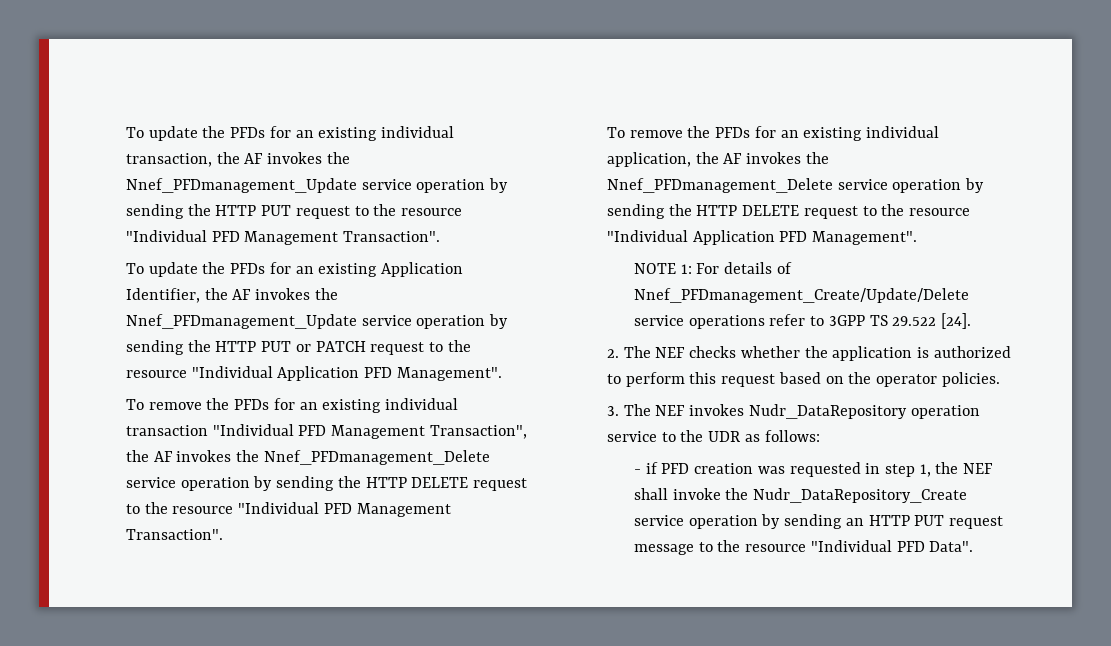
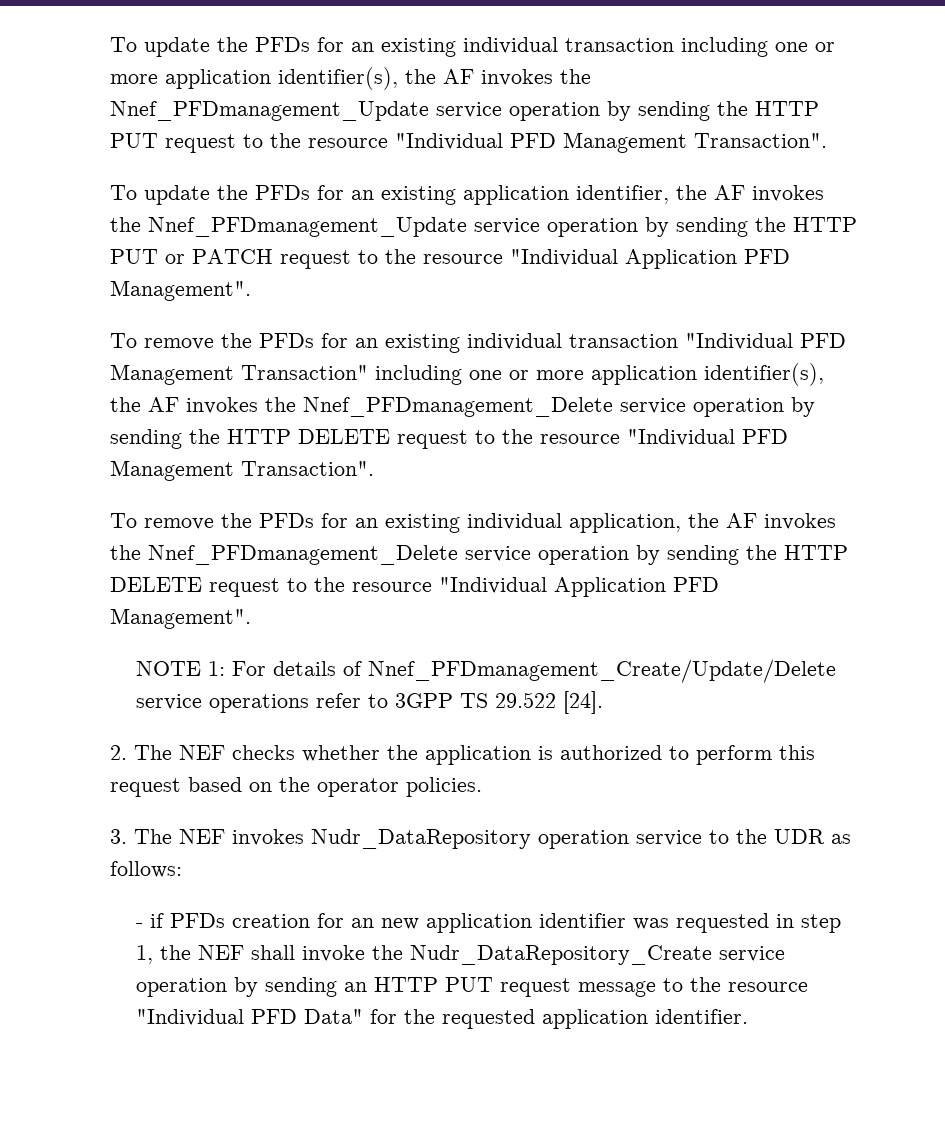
- To update the PFDs for an existing individual transaction, the AF invokes the Nnef_PFDmanagement_Update service operation by sending the HTTP PUT request to the resource "Individual PFD Management Transaction".
+ To update the PFDs for an existing individual transaction including one or more application identifier(s), the AF invokes the Nnef_PFDmanagement_Update service operation by sending the HTTP PUT request to the resource "Individual PFD Management Transaction".
- To update the PFDs for an existing Application Identifier, the AF invokes the Nnef_PFDmanagement_Update service operation by sending the HTTP PUT or PATCH request to the resource "Individual Application PFD Management".
+ To update the PFDs for an existing application identifier, the AF invokes the Nnef_PFDmanagement_Update service operation by sending the HTTP PUT or PATCH request to the resource "Individual Application PFD Management".
- To remove the PFDs for an existing individual transaction "Individual PFD Management Transaction", the AF invokes the Nnef_PFDmanagement_Delete service operation by sending the HTTP DELETE request to the resource "Individual PFD Management Transaction".
+ To remove the PFDs for an existing individual transaction "Individual PFD Management Transaction" including one or more application identifier(s), the AF invokes the Nnef_PFDmanagement_Delete service operation by sending the HTTP DELETE request to the resource "Individual PFD Management Transaction".
- - if PFD creation was requested in step 1, the NEF shall invoke the Nudr_DataRepository_Create service operation by sending an HTTP PUT request message to the resource "Individual PFD Data".
+ - if PFDs creation for an new application identifier was requested in step 1, the NEF shall invoke the Nudr_DataRepository_Create service operation by sending an HTTP PUT request message to the resource "Individual PFD Data" for the requested application identifier.

